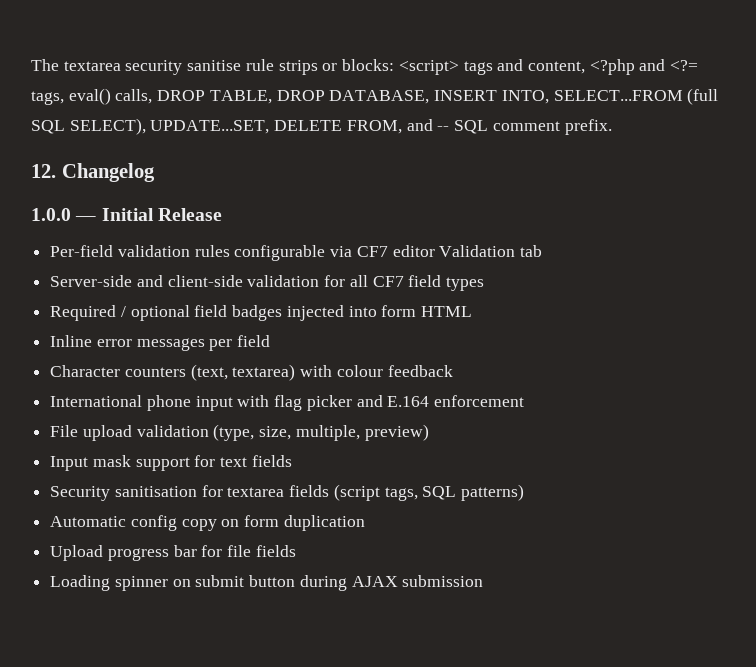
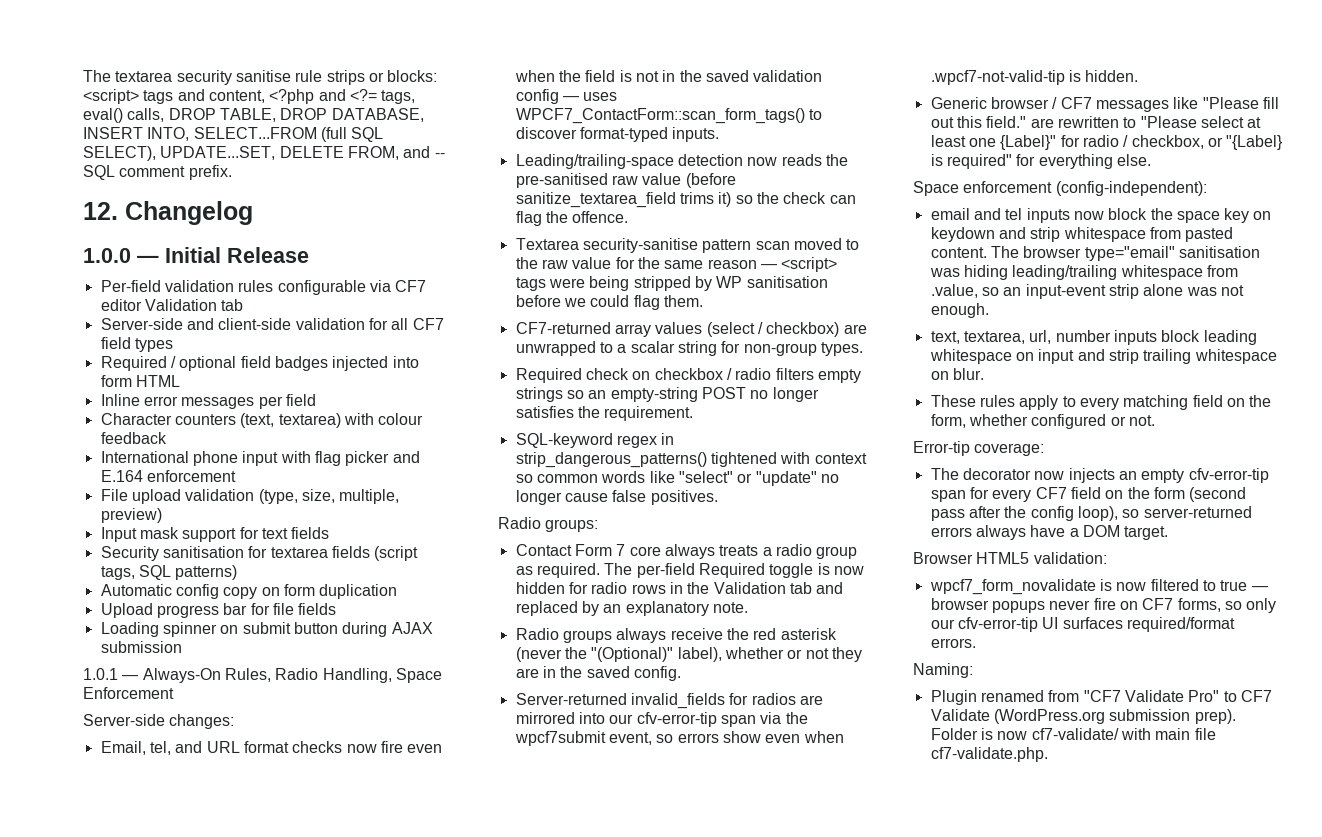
+ 1.0.1 — Always-On Rules, Radio Handling, Space Enforcement
+ Server-side changes:
+ Email, tel, and URL format checks now fire even when the field is not in the saved validation config — uses WPCF7_ContactForm::scan_form_tags() to discover format-typed inputs.
+ Leading/trailing-space detection now reads the pre-sanitised raw value (before sanitize_textarea_field trims it) so the check can flag the offence.
+ Textarea security-sanitise pattern scan moved to the raw value for the same reason — <script> tags were being stripped by WP sanitisation before we could flag them.
+ CF7-returned array values (select / checkbox) are unwrapped to a scalar string for non-group types.
+ Required check on checkbox / radio filters empty strings so an empty-string POST no longer satisfies the requirement.
+ SQL-keyword regex in strip_dangerous_patterns() tightened with context so common words like "select" or "update" no longer cause false positives.
+ Radio groups:
+ Contact Form 7 core always treats a radio group as required. The per-field Required toggle is now hidden for radio rows in the Validation tab and replaced by an explanatory note.
+ Radio groups always receive the red asterisk (never the "(Optional)" label), whether or not they are in the saved config.
+ Server-returned invalid_fields for radios are mirrored into our cfv-error-tip span via the wpcf7submit event, so errors show even when .wpcf7-not-valid-tip is hidden.
+ Generic browser / CF7 messages like "Please fill out this field." are rewritten to "Please select at least one {Label}" for radio / checkbox, or "{Label} is required" for everything else.
+ Space enforcement (config-independent):
+ email and tel inputs now block the space key on keydown and strip whitespace from pasted content. The browser type="email" sanitisation was hiding leading/trailing whitespace from .value, so an input-event strip alone was not enough.
+ text, textarea, url, number inputs block leading whitespace on input and strip trailing whitespace on blur.
+ These rules apply to every matching field on the form, whether configured or not.
+ Error-tip coverage:
+ The decorator now injects an empty cfv-error-tip span for every CF7 field on the form (second pass after the config loop), so server-returned errors always have a DOM target.
+ Browser HTML5 validation:
+ wpcf7_form_novalidate is now filtered to true — browser popups never fire on CF7 forms, so only our cfv-error-tip UI surfaces required/format errors.
+ Naming:
+ Plugin renamed from "CF7 Validate Pro" to CF7 Validate (WordPress.org submission prep). Folder is now cf7-validate/ with main file cf7-validate.php.

